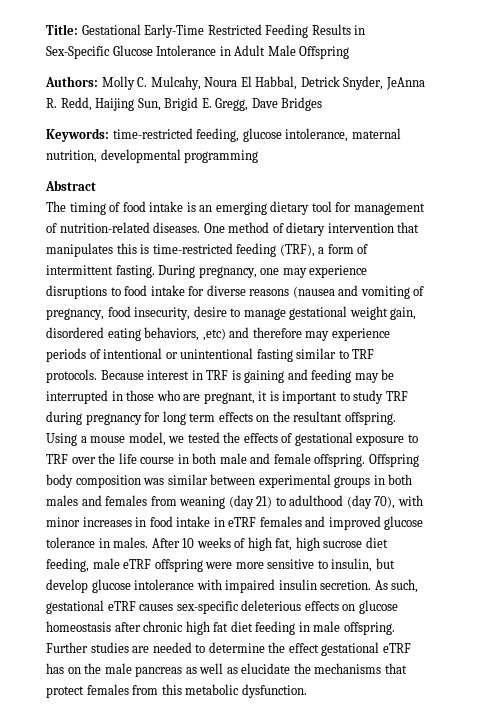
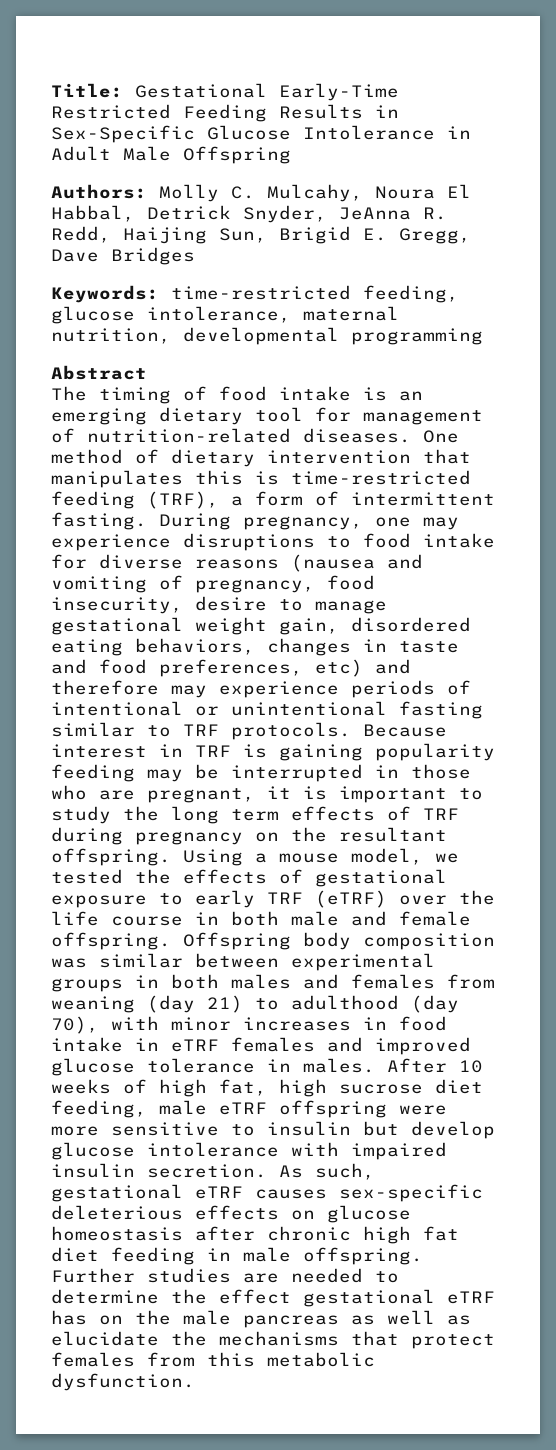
- During pregnancy, one may experience disruptions to food intake for diverse reasons (nausea and vomiting of pregnancy, food insecurity, desire to manage gestational weight gain, disordered eating behaviors, ,etc) and therefore may experience periods of intentional or unintentional fasting similar to TRF protocols.
+ During pregnancy, one may experience disruptions to food intake for diverse reasons (nausea and vomiting of pregnancy, food insecurity, desire to manage gestational weight gain, disordered eating behaviors, changes in taste and food preferences, etc) and therefore may experience periods of intentional or unintentional fasting similar to TRF protocols.
- Because interest in TRF is gaining and feeding may be interrupted in those who are pregnant, it is important to study TRF during pregnancy for long term effects on the resultant offspring.
+ Because interest in TRF is gaining popularity feeding may be interrupted in those who are pregnant, it is important to study the long term effects of TRF during pregnancy on the resultant offspring.
- Using a mouse model, we tested the effects of gestational exposure to TRF over the life course in both male and female offspring.
+ Using a mouse model, we tested the effects of gestational exposure to early TRF (eTRF) over the life course in both male and female offspring.
- After 10 weeks of high fat, high sucrose diet feeding, male eTRF offspring were more sensitive to insulin, but develop glucose intolerance with impaired insulin secretion.
+ After 10 weeks of high fat, high sucrose diet feeding, male eTRF offspring were more sensitive to insulin but develop glucose intolerance with impaired insulin secretion.

